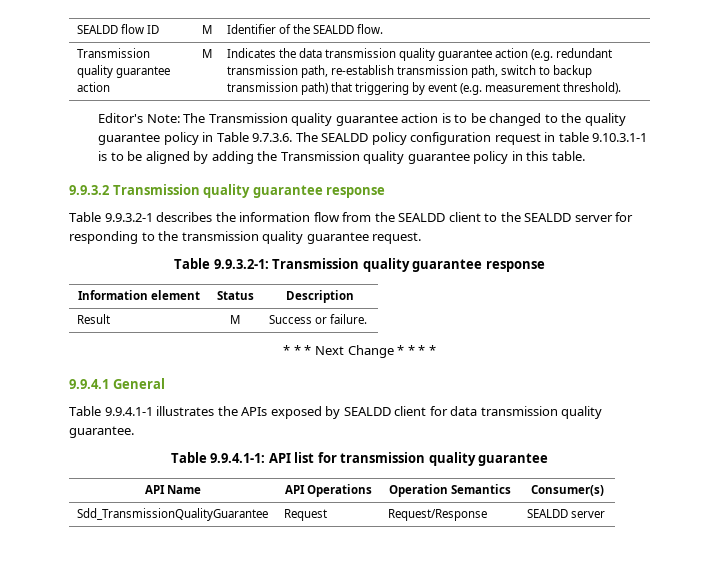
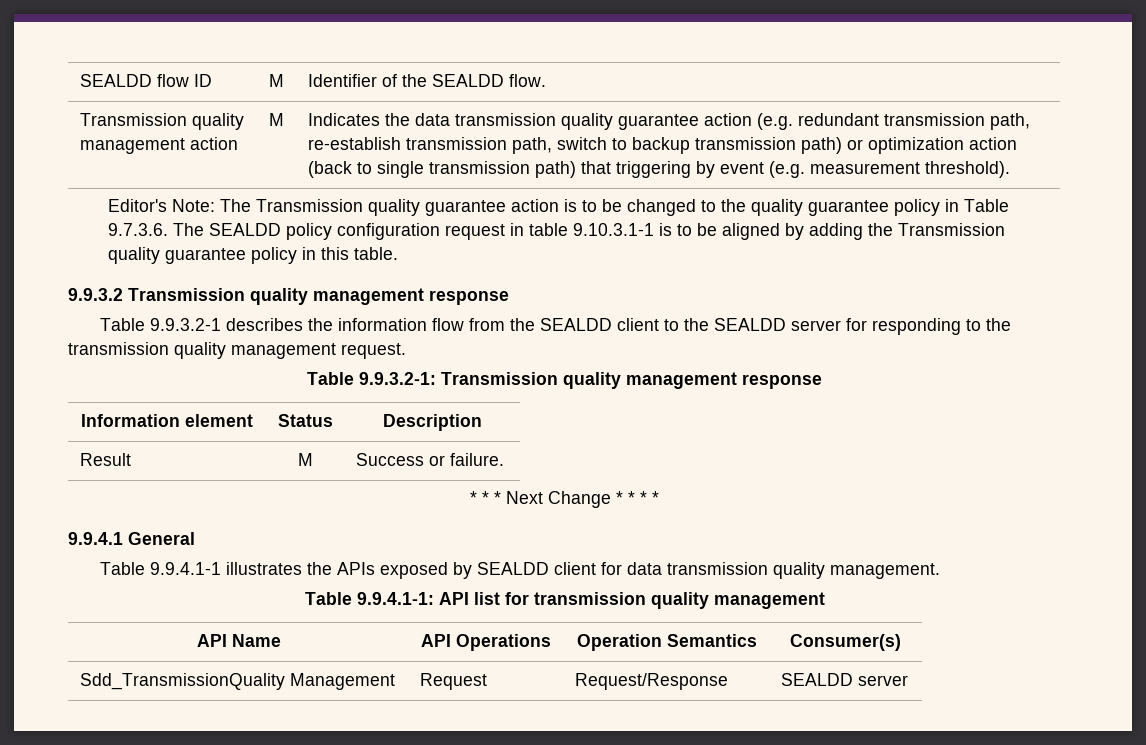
- Transmission quality guarantee action | M | Indicates the data transmission quality guarantee action (e.g. redundant transmission path, re-establish transmission path, switch to backup transmission path) that triggering by event (e.g. measurement threshold).
+ Transmission quality management action | M | Indicates the data transmission quality guarantee action (e.g. redundant transmission path, re-establish transmission path, switch to backup transmission path) or optimization action (back to single transmission path) that triggering by event (e.g. measurement threshold).
- 9.9.3.2 Transmission quality guarantee response
+ 9.9.3.2 Transmission quality management response
- Table 9.9.3.2-1 describes the information flow from the SEALDD client to the SEALDD server for responding to the transmission quality guarantee request.
+ Table 9.9.3.2-1 describes the information flow from the SEALDD client to the SEALDD server for responding to the transmission quality management request.
- Table 9.9.3.2-1: Transmission quality guarantee response
+ Table 9.9.3.2-1: Transmission quality management response
- Table 9.9.4.1-1 illustrates the APIs exposed by SEALDD client for data transmission quality guarantee.
+ Table 9.9.4.1-1 illustrates the APIs exposed by SEALDD client for data transmission quality management.
- Table 9.9.4.1-1: API list for transmission quality guarantee
+ Table 9.9.4.1-1: API list for transmission quality management
- Sdd_TransmissionQualityGuarantee | Request | Request/Response | SEALDD server
+ Sdd_TransmissionQuality Management | Request | Request/Response | SEALDD server

